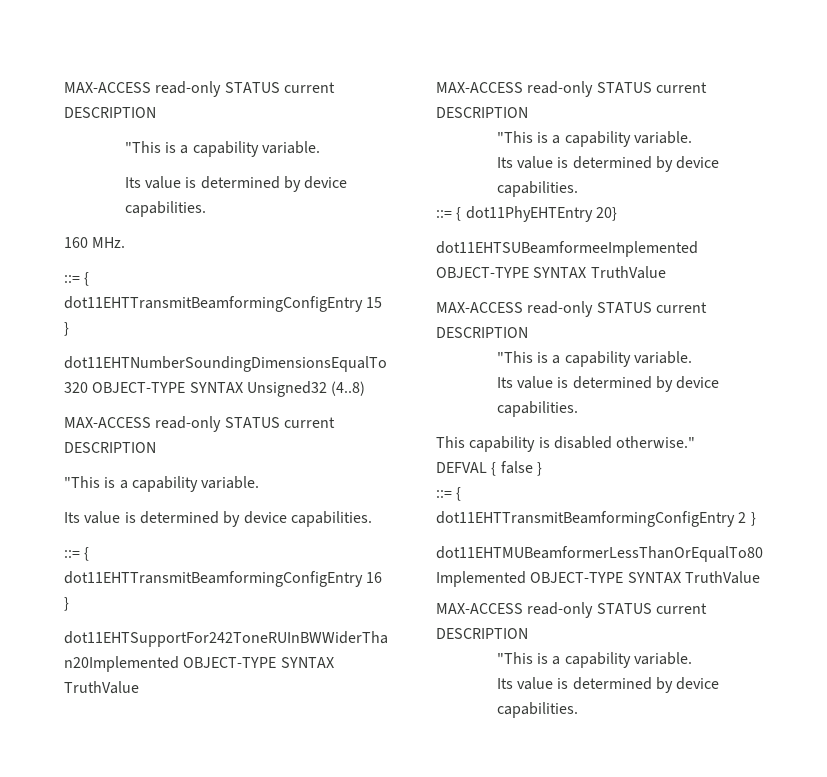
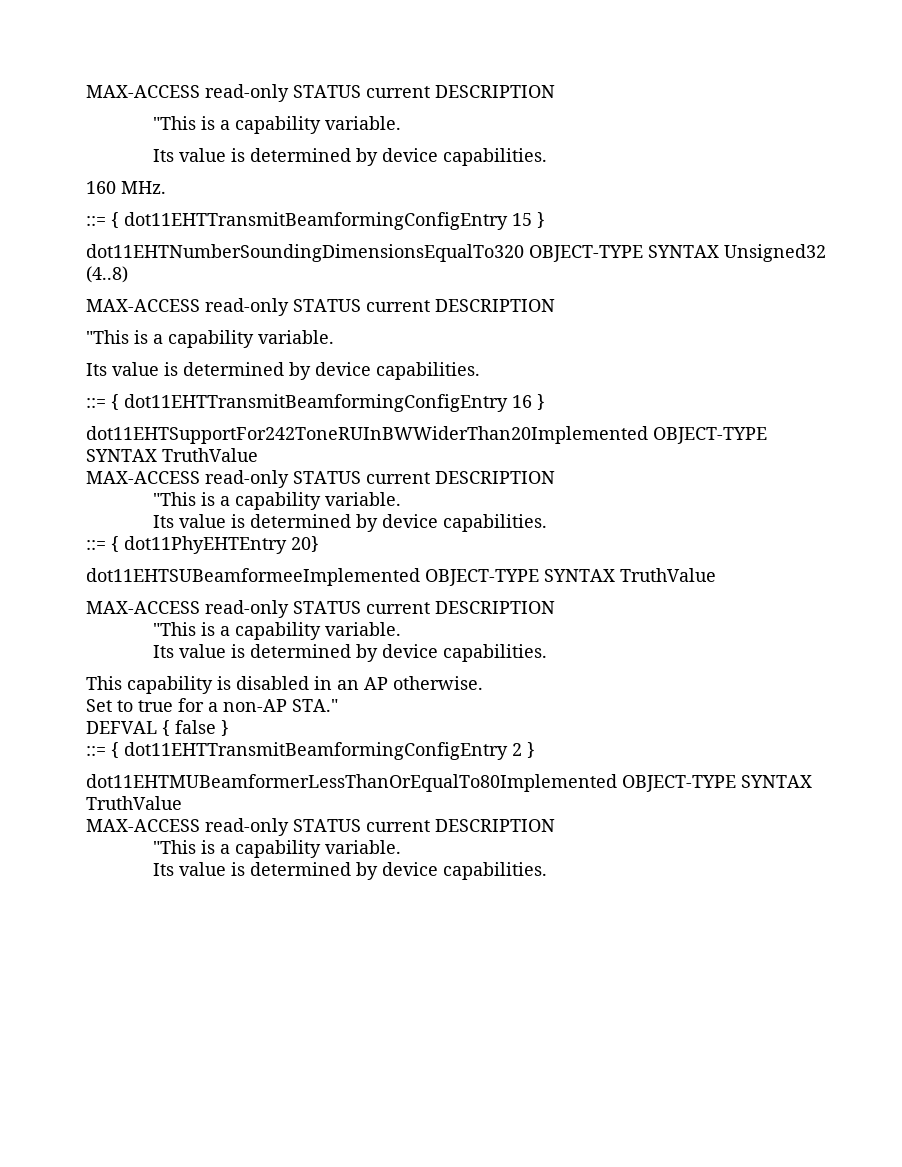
- This capability is disabled otherwise."
+ This capability is disabled in an AP otherwise.
+ Set to true for a non-AP STA."

